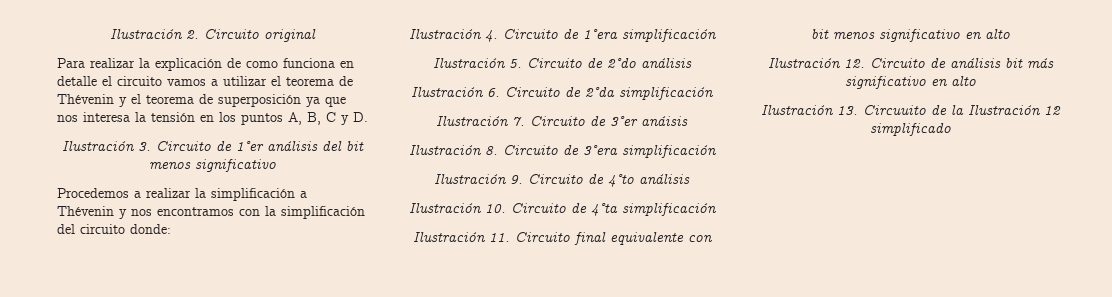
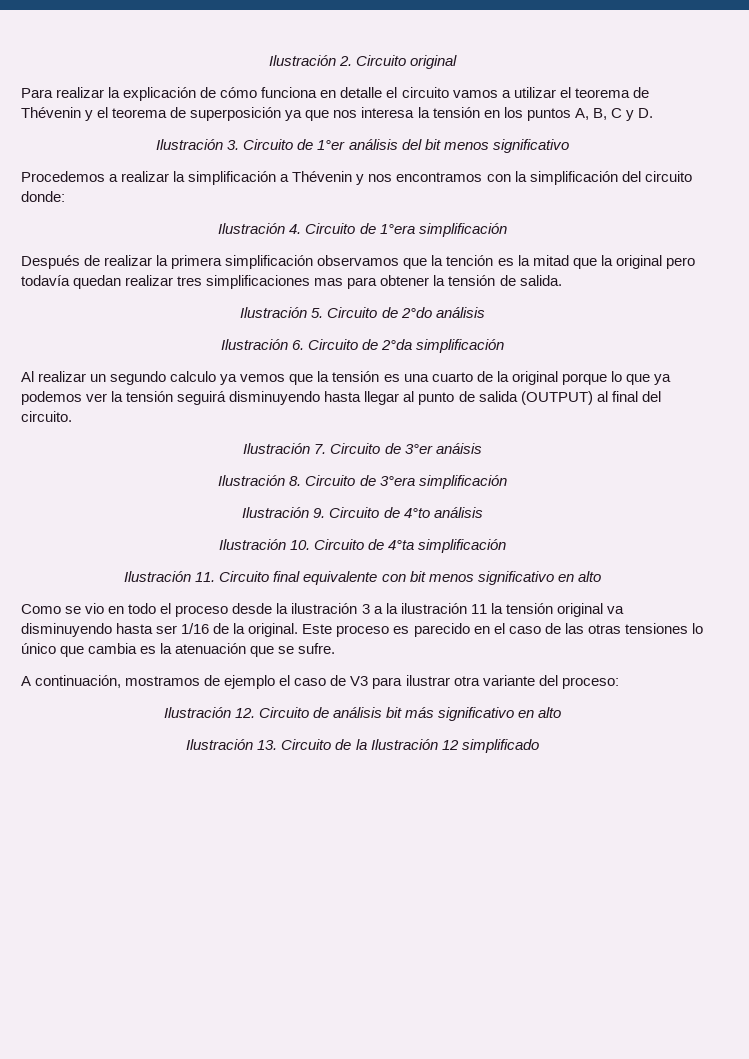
- Para realizar la explicación de como funciona en detalle el circuito vamos a utilizar el teorema de Thévenin y el teorema de superposición ya que nos interesa la tensión en los puntos A, B, C y D.
+ Para realizar la explicación de cómo funciona en detalle el circuito vamos a utilizar el teorema de Thévenin y el teorema de superposición ya que nos interesa la tensión en los puntos A, B, C y D.
+ Después de realizar la primera simplificación observamos que la tención es la mitad que la original pero todavía quedan realizar tres simplificaciones mas para obtener la tensión de salida.
+ Al realizar un segundo calculo ya vemos que la tensión es una cuarto de la original porque lo que ya podemos ver la tensión seguirá disminuyendo hasta llegar al punto de salida (OUTPUT) al final del circuito.
+ Como se vio en todo el proceso desde la ilustración 3 a la ilustración 11 la tensión original va disminuyendo hasta ser 1/16 de la original. Este proceso es parecido en el caso de las otras tensiones lo único que cambia es la atenuación que se sufre.
+ A continuación, mostramos de ejemplo el caso de V3 para ilustrar otra variante del proceso:
- Ilustración 13. Circuuito de la Ilustración 12 simplificado
+ Ilustración 13. Circuito de la Ilustración 12 simplificado

